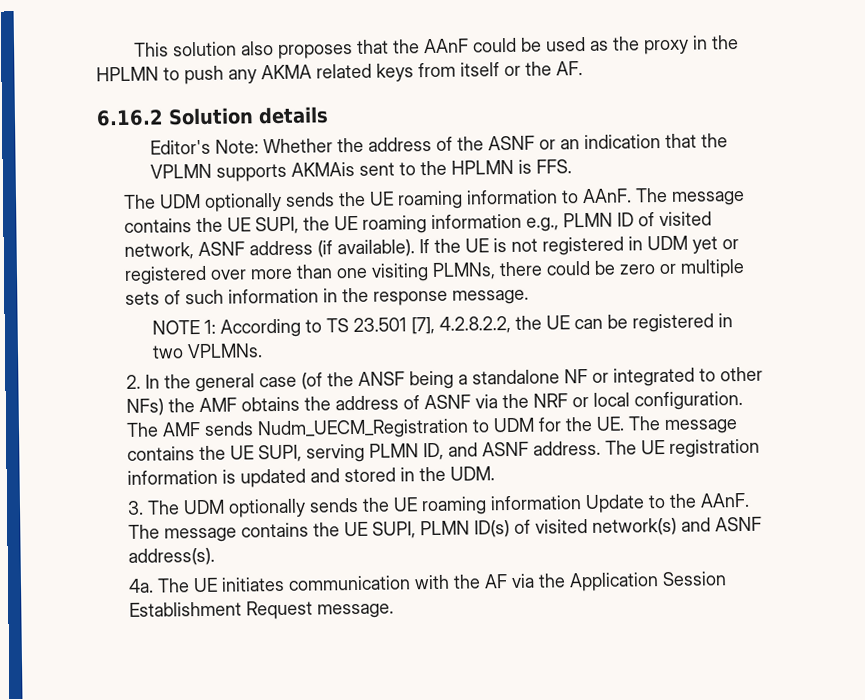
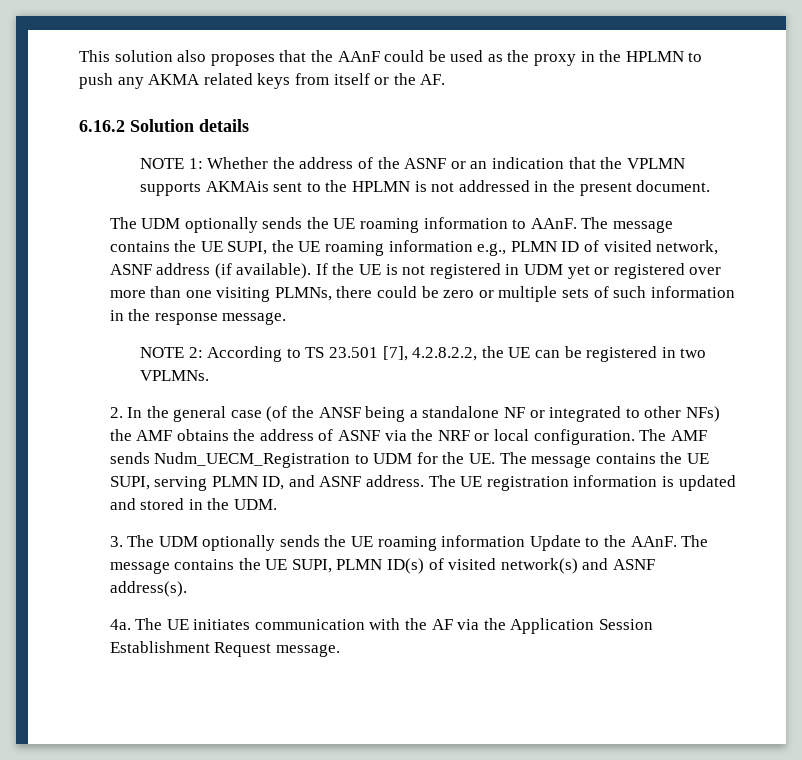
- Editor's Note: Whether the address of the ASNF or an indication that the VPLMN supports AKMAis sent to the HPLMN is FFS.
+ NOTE 1: Whether the address of the ASNF or an indication that the VPLMN supports AKMAis sent to the HPLMN is not addressed in the present document.
- NOTE 1: According to TS 23.501 [7], 4.2.8.2.2, the UE can be registered in two VPLMNs.
+ NOTE 2: According to TS 23.501 [7], 4.2.8.2.2, the UE can be registered in two VPLMNs.

